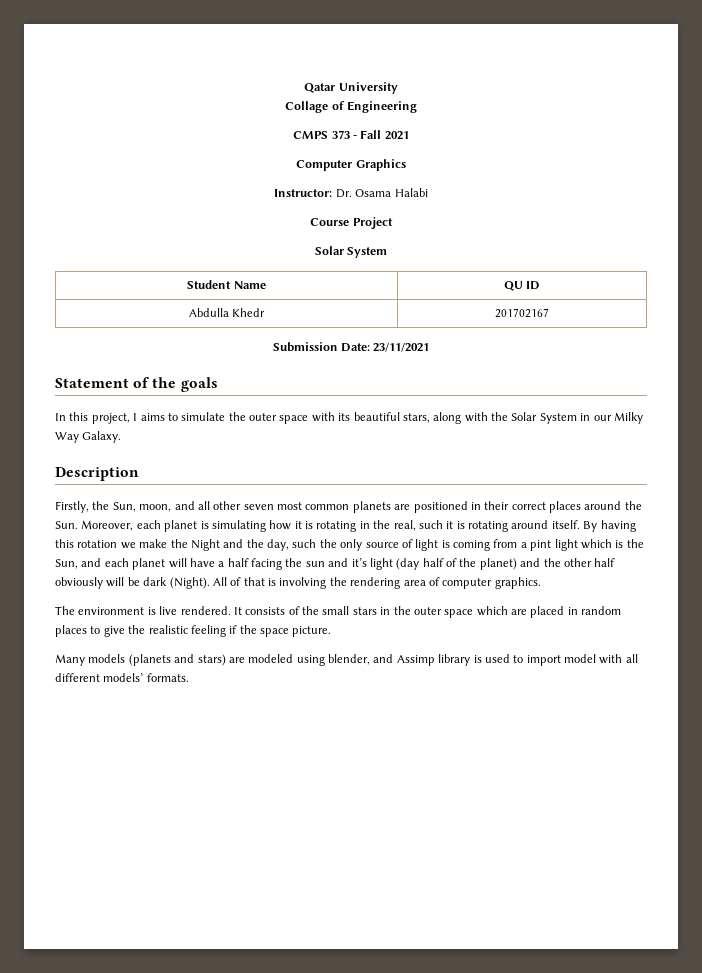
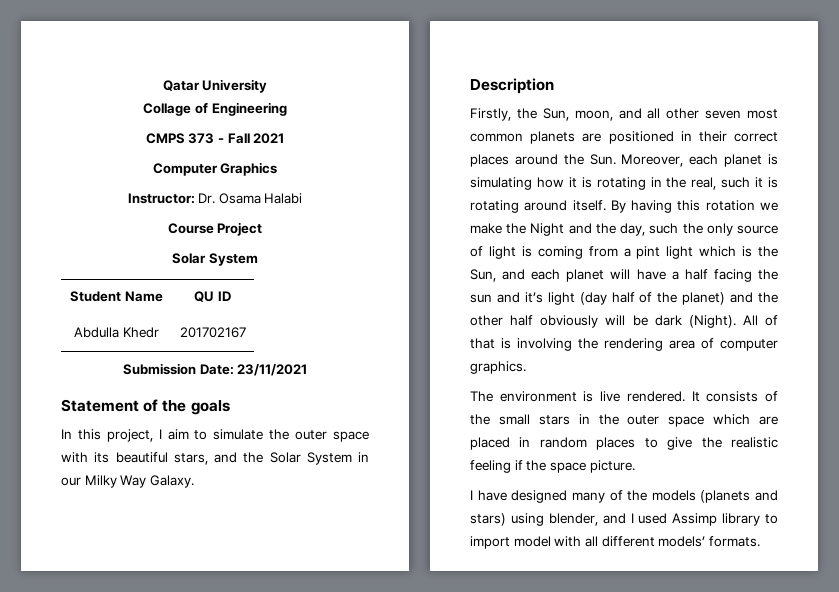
- In this project, I aims to simulate the outer space with its beautiful stars, along with the Solar System in our Milky Way Galaxy.
+ In this project, I aim to simulate the outer space with its beautiful stars, and the Solar System in our Milky Way Galaxy.
- Many models (planets and stars) are modeled using blender, and Assimp library is used to import model with all different models’ formats.
+ I have designed many of the models (planets and stars) using blender, and I used Assimp library to import model with all different models’ formats.

